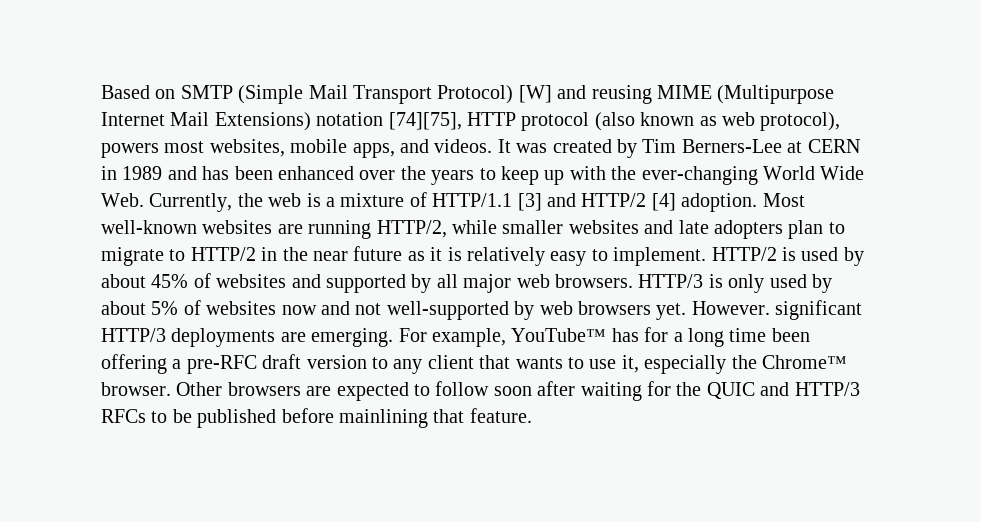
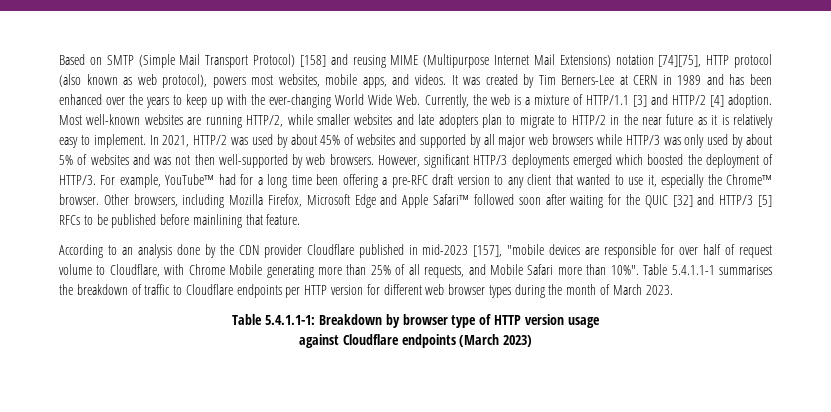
- Based on SMTP (Simple Mail Transport Protocol) [W] and reusing MIME (Multipurpose Internet Mail Extensions) notation [74][75], HTTP protocol (also known as web protocol), powers most websites, mobile apps, and videos.
+ Based on SMTP (Simple Mail Transport Protocol) [158] and reusing MIME (Multipurpose Internet Mail Extensions) notation [74][75], HTTP protocol (also known as web protocol), powers most websites, mobile apps, and videos.
- HTTP/2 is used by about 45% of websites and supported by all major web browsers. HTTP/3 is only used by about 5% of websites now and not well-supported by web browsers yet. However. significant HTTP/3 deployments are emerging.
+ In 2021, HTTP/2 was used by about 45% of websites and supported by all major web browsers while HTTP/3 was only used by about 5% of websites and was not then well-supported by web browsers. However, significant HTTP/3 deployments emerged which boosted the deployment of HTTP/3.
- For example, YouTube™ has for a long time been offering a pre-RFC draft version to any client that wants to use it, especially the Chrome™ browser.
+ For example, YouTube™ had for a long time been offering a pre-RFC draft version to any client that wanted to use it, especially the Chrome™ browser.
- Other browsers are expected to follow soon after waiting for the QUIC and HTTP/3 RFCs to be published before mainlining that feature.
+ Other browsers, including Mozilla Firefox, Microsoft Edge and Apple Safari™ followed soon after waiting for the QUIC [32] and HTTP/3 [5] RFCs to be published before mainlining that feature.
+ According to an analysis done by the CDN provider Cloudflare published in mid-2023 [157], "mobile devices are responsible for over half of request volume to Cloudflare, with Chrome Mobile generating more than 25% of all requests, and Mobile Safari more than 10%". Table 5.4.1.1-1 summarises the breakdown of traffic to Cloudflare endpoints per HTTP version for different web browser types during the month of March 2023.
+ Table 5.4.1.1-1: Breakdown by browser type of HTTP version usage
+ against Cloudflare endpoints (March 2023)

